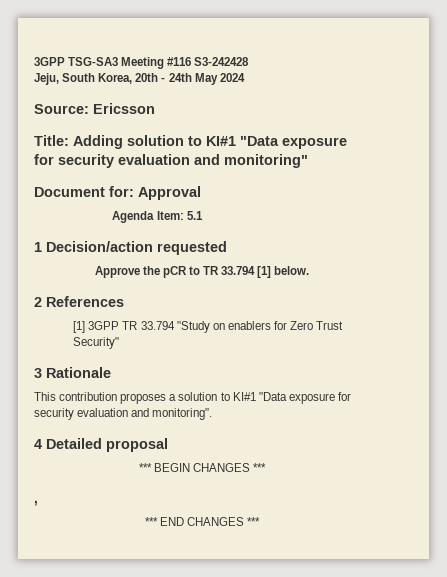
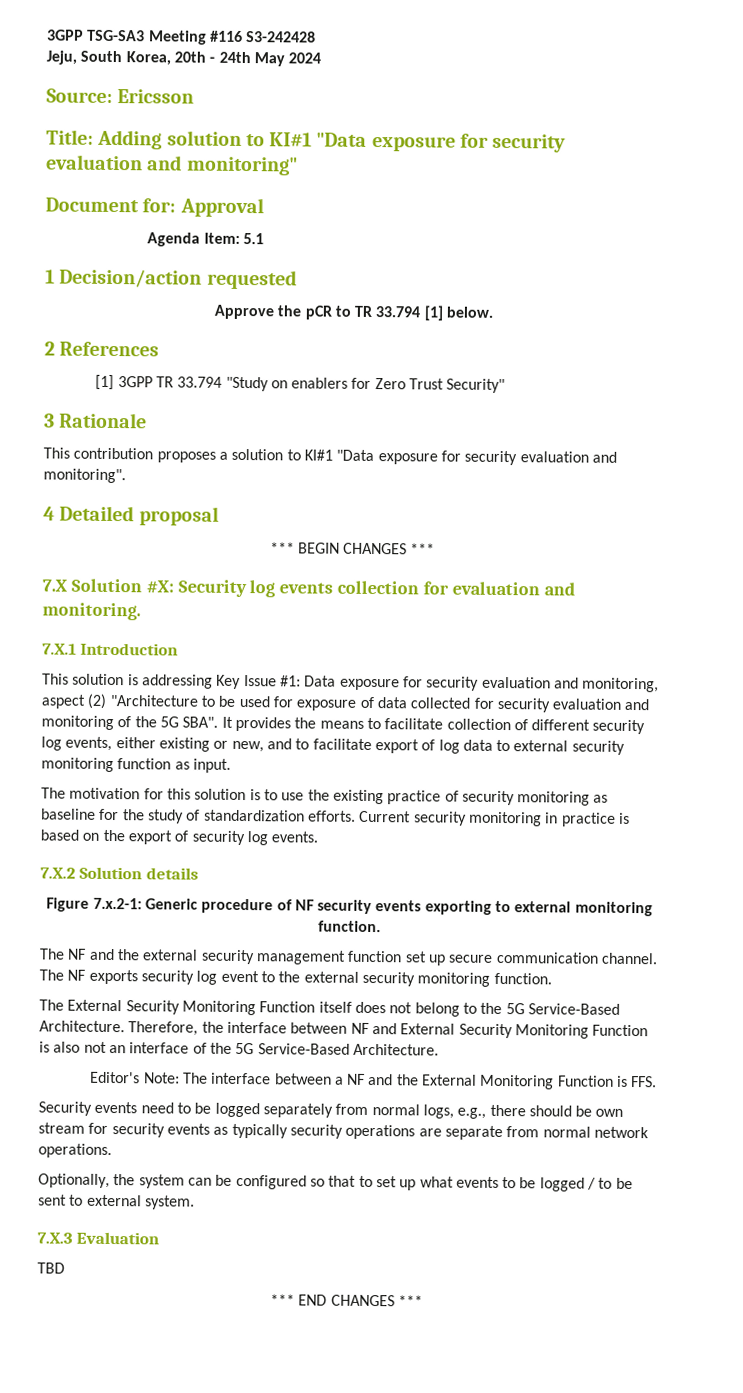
- ,
+ 7.X Solution #X: Security log events collection for evaluation and monitoring.
+ 7.X.1 Introduction
+ This solution is addressing Key Issue #1: Data exposure for security evaluation and monitoring, aspect (2) "Architecture to be used for exposure of data collected for security evaluation and monitoring of the 5G SBA". It provides the means to facilitate collection of different security log events, either existing or new, and to facilitate export of log data to external security monitoring function as input.
+ The motivation for this solution is to use the existing practice of security monitoring as baseline for the study of standardization efforts. Current security monitoring in practice is based on the export of security log events.
+ 7.X.2 Solution details
+ Figure 7.x.2-1: Generic procedure of NF security events exporting to external monitoring function.
+ The NF and the external security management function set up secure communication channel. The NF exports security log event to the external security monitoring function.
+ The External Security Monitoring Function itself does not belong to the 5G Service-Based Architecture. Therefore, the interface between NF and External Security Monitoring Function is also not an interface of the 5G Service-Based Architecture.
+ Editor's Note: The interface between a NF and the External Monitoring Function is FFS.
+ Security events need to be logged separately from normal logs, e.g., there should be own stream for security events as typically security operations are separate from normal network operations.
+ Optionally, the system can be configured so that to set up what events to be logged / to be sent to external system.
+ 7.X.3 Evaluation
+ TBD

